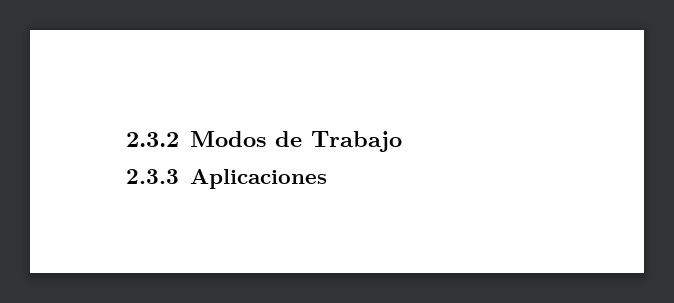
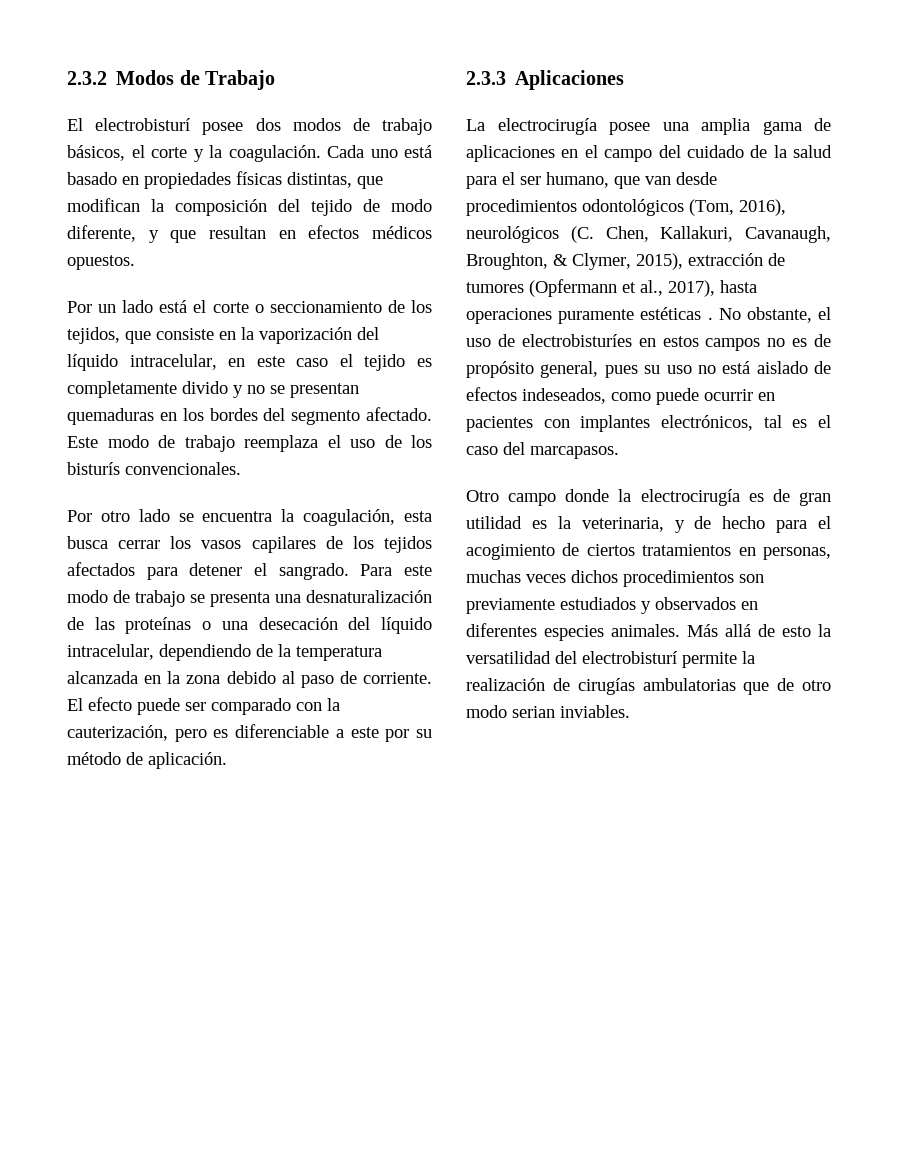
+ El electrobisturí posee dos modos de trabajo básicos, el corte y la coagulación. Cada uno está basado en propiedades físicas distintas, que modifican la composición del tejido de modo diferente, y que resultan en efectos médicos opuestos.
+ Por un lado está el corte o seccionamiento de los tejidos, que consiste en la vaporización del líquido intracelular, en este caso el tejido es completamente divido y no se presentan quemaduras en los bordes del segmento afectado. Este modo de trabajo reemplaza el uso de los bisturís convencionales.
+ Por otro lado se encuentra la coagulación, esta busca cerrar los vasos capilares de los tejidos afectados para detener el sangrado. Para este modo de trabajo se presenta una desnaturalización de las proteínas o una desecación del líquido intracelular, dependiendo de la temperatura alcanzada en la zona debido al paso de corriente. El efecto puede ser comparado con la cauterización, pero es diferenciable a este por su método de aplicación.
  2.3.3 Aplicaciones
+ La electrocirugía posee una amplia gama de aplicaciones en el campo del cuidado de la salud para el ser humano, que van desde procedimientos odontológicos (Tom, 2016), neurológicos (C. Chen, Kallakuri, Cavanaugh, Broughton, & Clymer, 2015), extracción de tumores (Opfermann et al., 2017), hasta operaciones puramente estéticas . No obstante, el uso de electrobisturíes en estos campos no es de propósito general, pues su uso no está aislado de efectos indeseados, como puede ocurrir en pacientes con implantes electrónicos, tal es el caso del marcapasos.
+ Otro campo donde la electrocirugía es de gran utilidad es la veterinaria, y de hecho para el acogimiento de ciertos tratamientos en personas, muchas veces dichos procedimientos son previamente estudiados y observados en diferentes especies animales. Más allá de esto la versatilidad del electrobisturí permite la realización de cirugías ambulatorias que de otro modo serian inviables.

